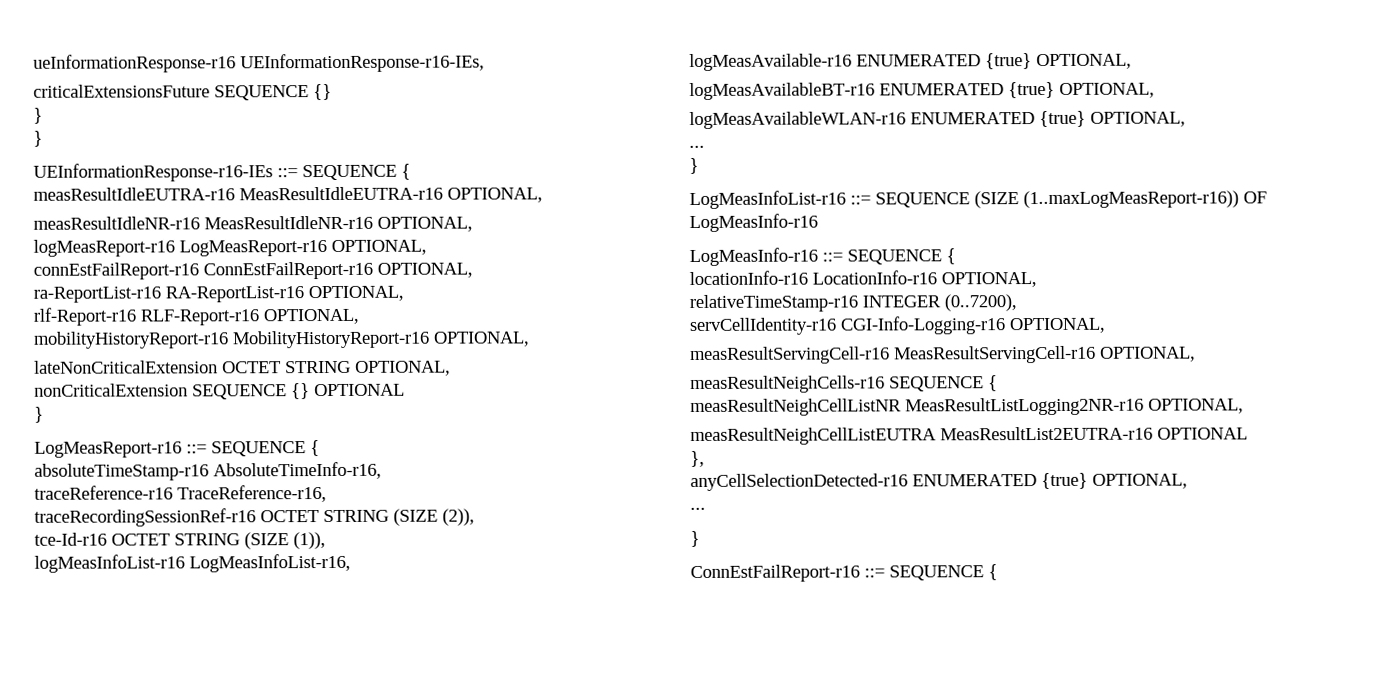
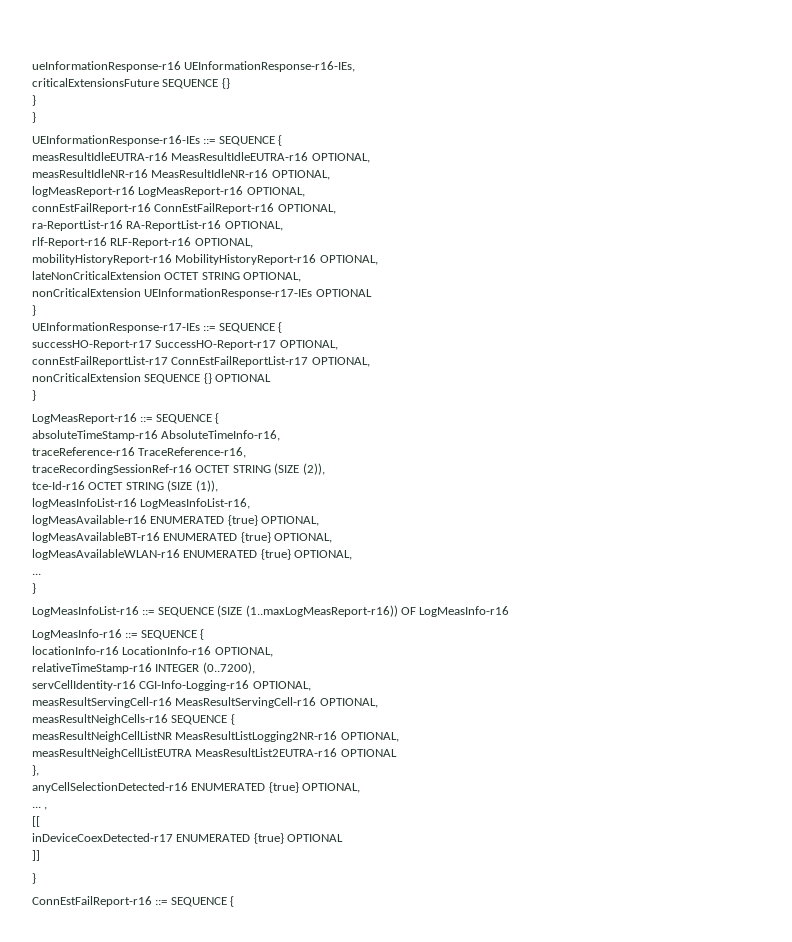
+ nonCriticalExtension UEInformationResponse-r17-IEs OPTIONAL
+ }
+ UEInformationResponse-r17-IEs ::= SEQUENCE {
+ successHO-Report-r17 SuccessHO-Report-r17 OPTIONAL,
+ connEstFailReportList-r17 ConnEstFailReportList-r17 OPTIONAL,
  anyCellSelectionDetected-r16 ENUMERATED {true} OPTIONAL,
- ...
+ ... ,
+ [[
+ inDeviceCoexDetected-r17 ENUMERATED {true} OPTIONAL
+ ]]

